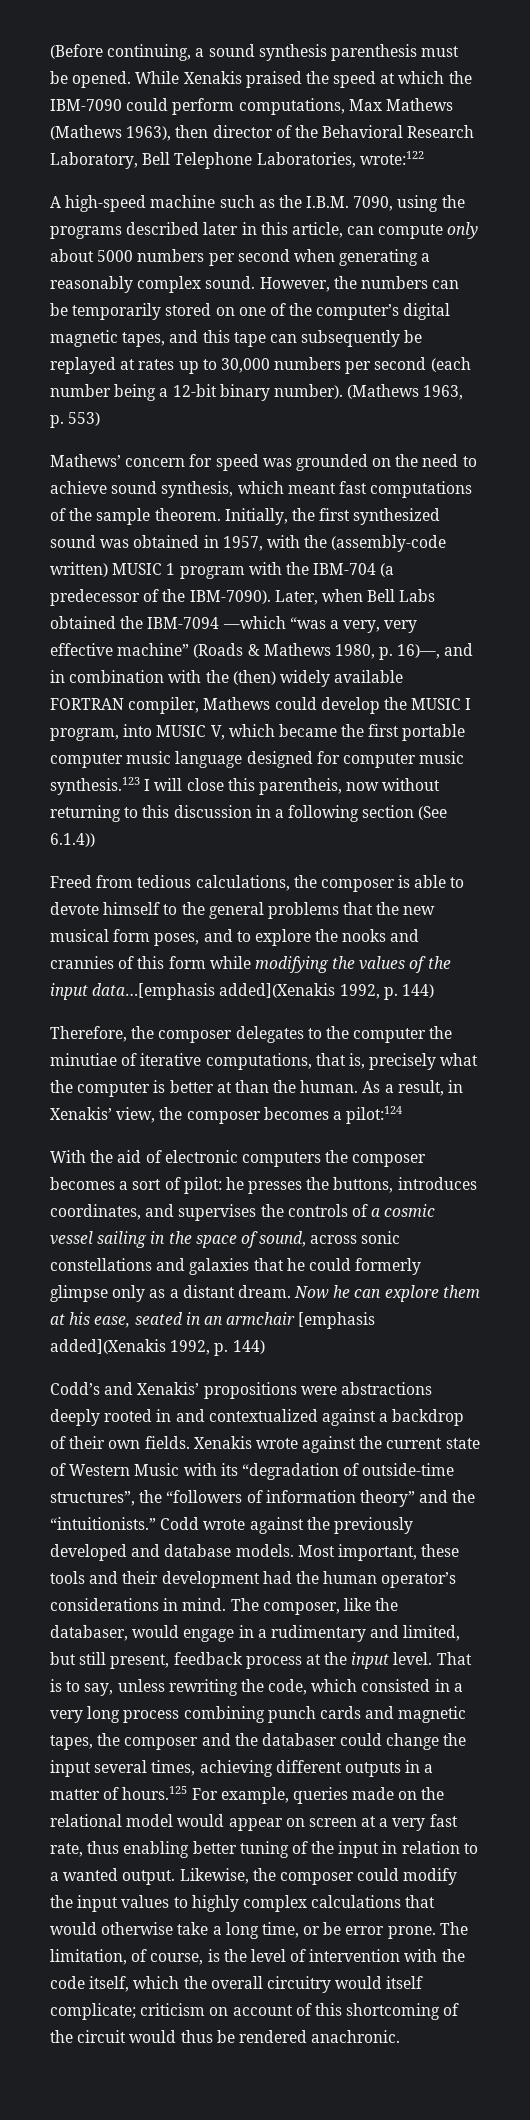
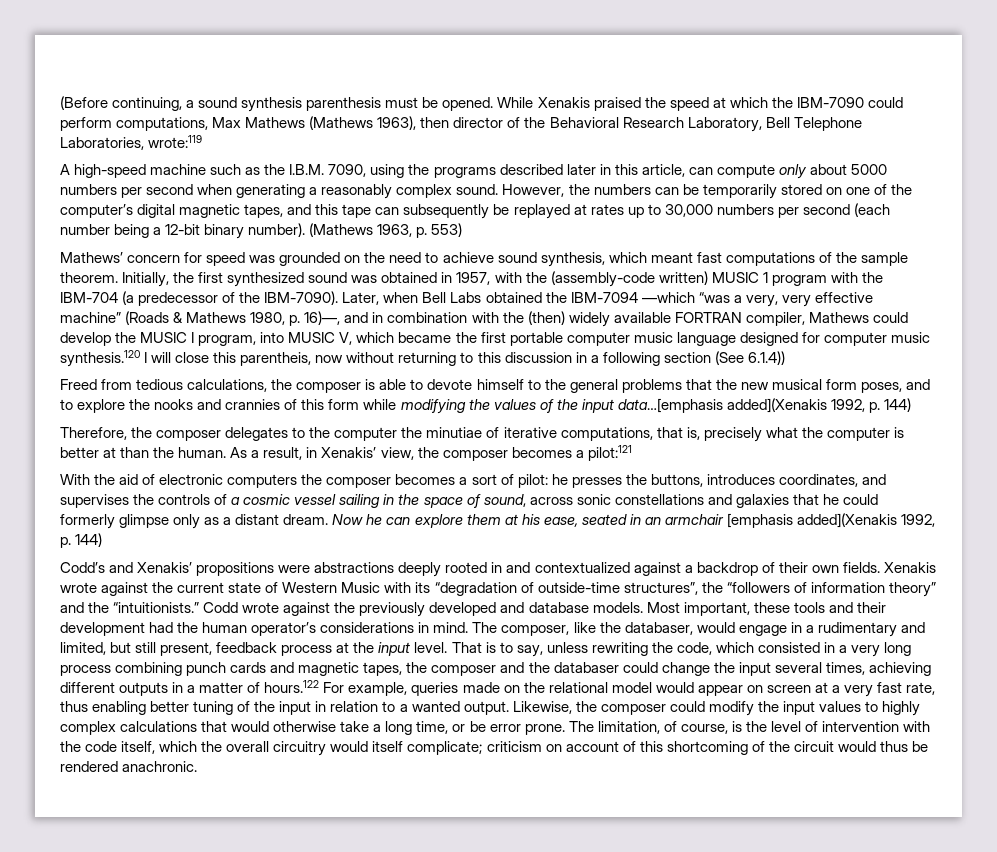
- While Xenakis praised the speed at which the IBM-7090 could perform computations, Max Mathews (Mathews 1963), then director of the Behavioral Research Laboratory, Bell Telephone Laboratories, wrote:122
+ While Xenakis praised the speed at which the IBM-7090 could perform computations, Max Mathews (Mathews 1963), then director of the Behavioral Research Laboratory, Bell Telephone Laboratories, wrote:119
- Later, when Bell Labs obtained the IBM-7094 —which “was a very, very effective machine” (Roads & Mathews 1980, p. 16)—, and in combination with the (then) widely available FORTRAN compiler, Mathews could develop the MUSIC I program, into MUSIC V, which became the first portable computer music language designed for computer music synthesis.123 I will close this parentheis, now without returning to this discussion in a following section (See 6.1.4))
+ Later, when Bell Labs obtained the IBM-7094 —which “was a very, very effective machine” (Roads & Mathews 1980, p. 16)—, and in combination with the (then) widely available FORTRAN compiler, Mathews could develop the MUSIC I program, into MUSIC V, which became the first portable computer music language designed for computer music synthesis.120 I will close this parentheis, now without returning to this discussion in a following section (See 6.1.4))
- As a result, in Xenakis’ view, the composer becomes a pilot:124
+ As a result, in Xenakis’ view, the composer becomes a pilot:121
- That is to say, unless rewriting the code, which consisted in a very long process combining punch cards and magnetic tapes, the composer and the databaser could change the input several times, achieving different outputs in a matter of hours.125 For example, queries made on the relational model would appear on screen at a very fast rate, thus enabling better tuning of the input in relation to a wanted output.
+ That is to say, unless rewriting the code, which consisted in a very long process combining punch cards and magnetic tapes, the composer and the databaser could change the input several times, achieving different outputs in a matter of hours.122 For example, queries made on the relational model would appear on screen at a very fast rate, thus enabling better tuning of the input in relation to a wanted output.

